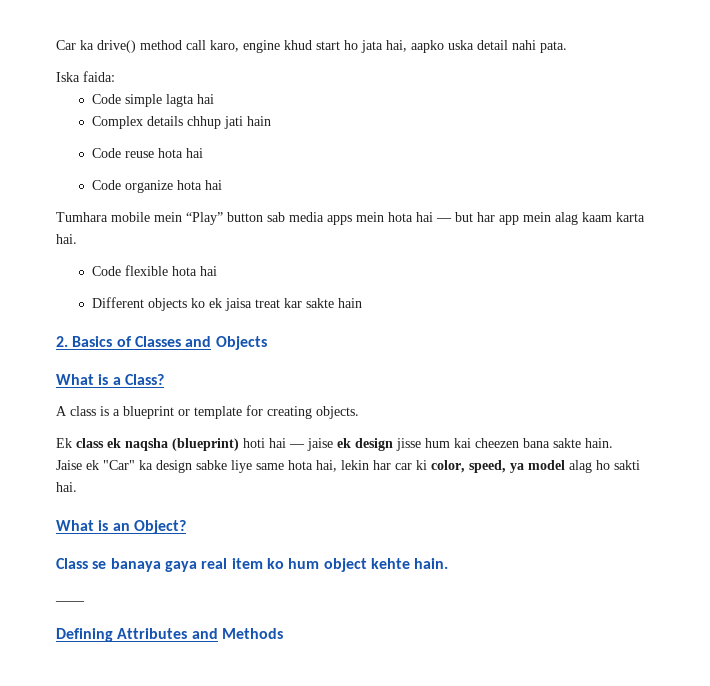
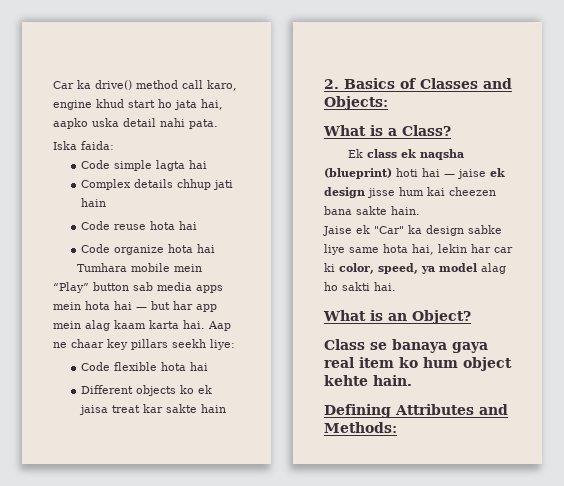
+ Aap ne chaar key pillars seekh liye:
- 2. Basics of Classes and Objects
+ 2. Basics of Classes and Objects:
- A class is a blueprint or template for creating objects.
- ____
- Defining Attributes and Methods
+ Defining Attributes and Methods:

